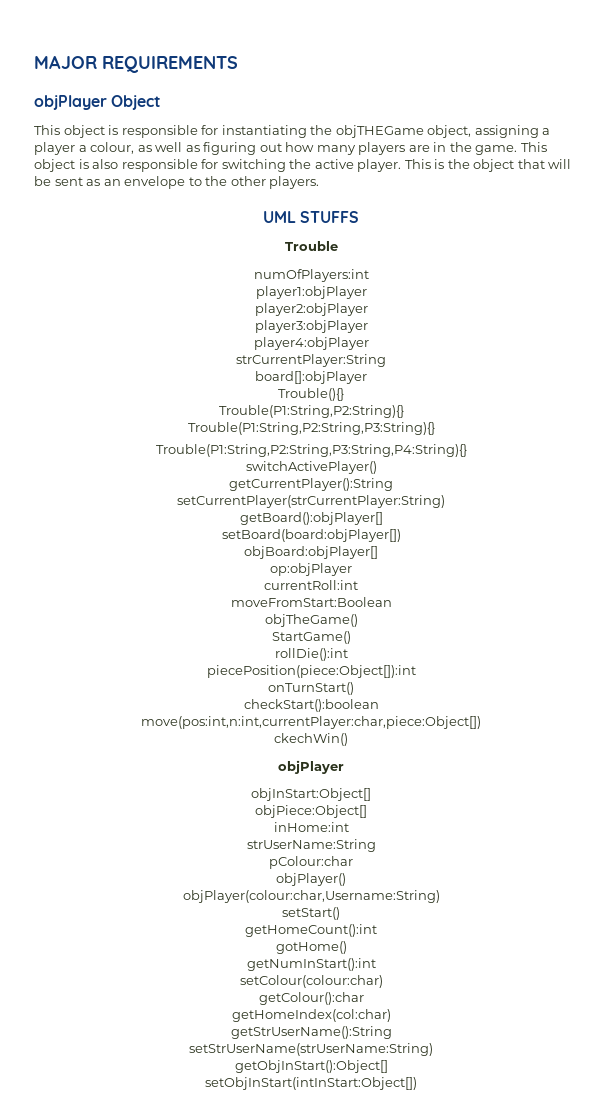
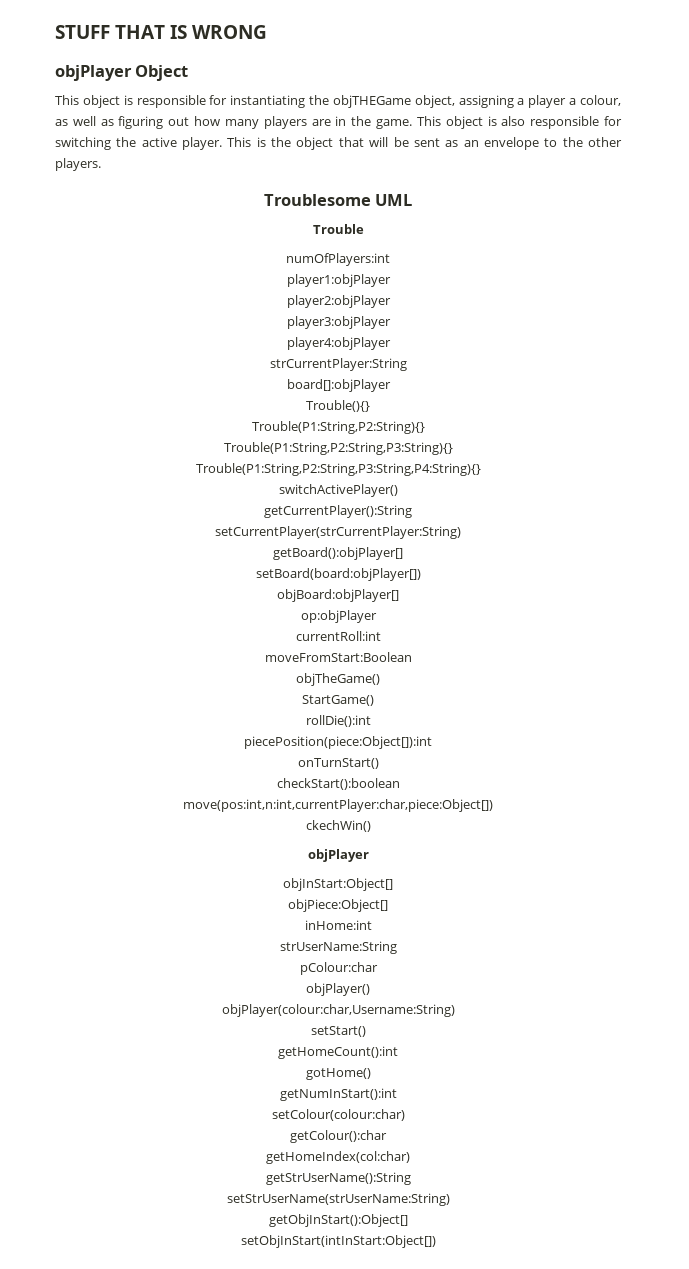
- MAJOR REQUIREMENTS
+ STUFF THAT IS WRONG
- UML STUFFS
+ Troublesome UML

